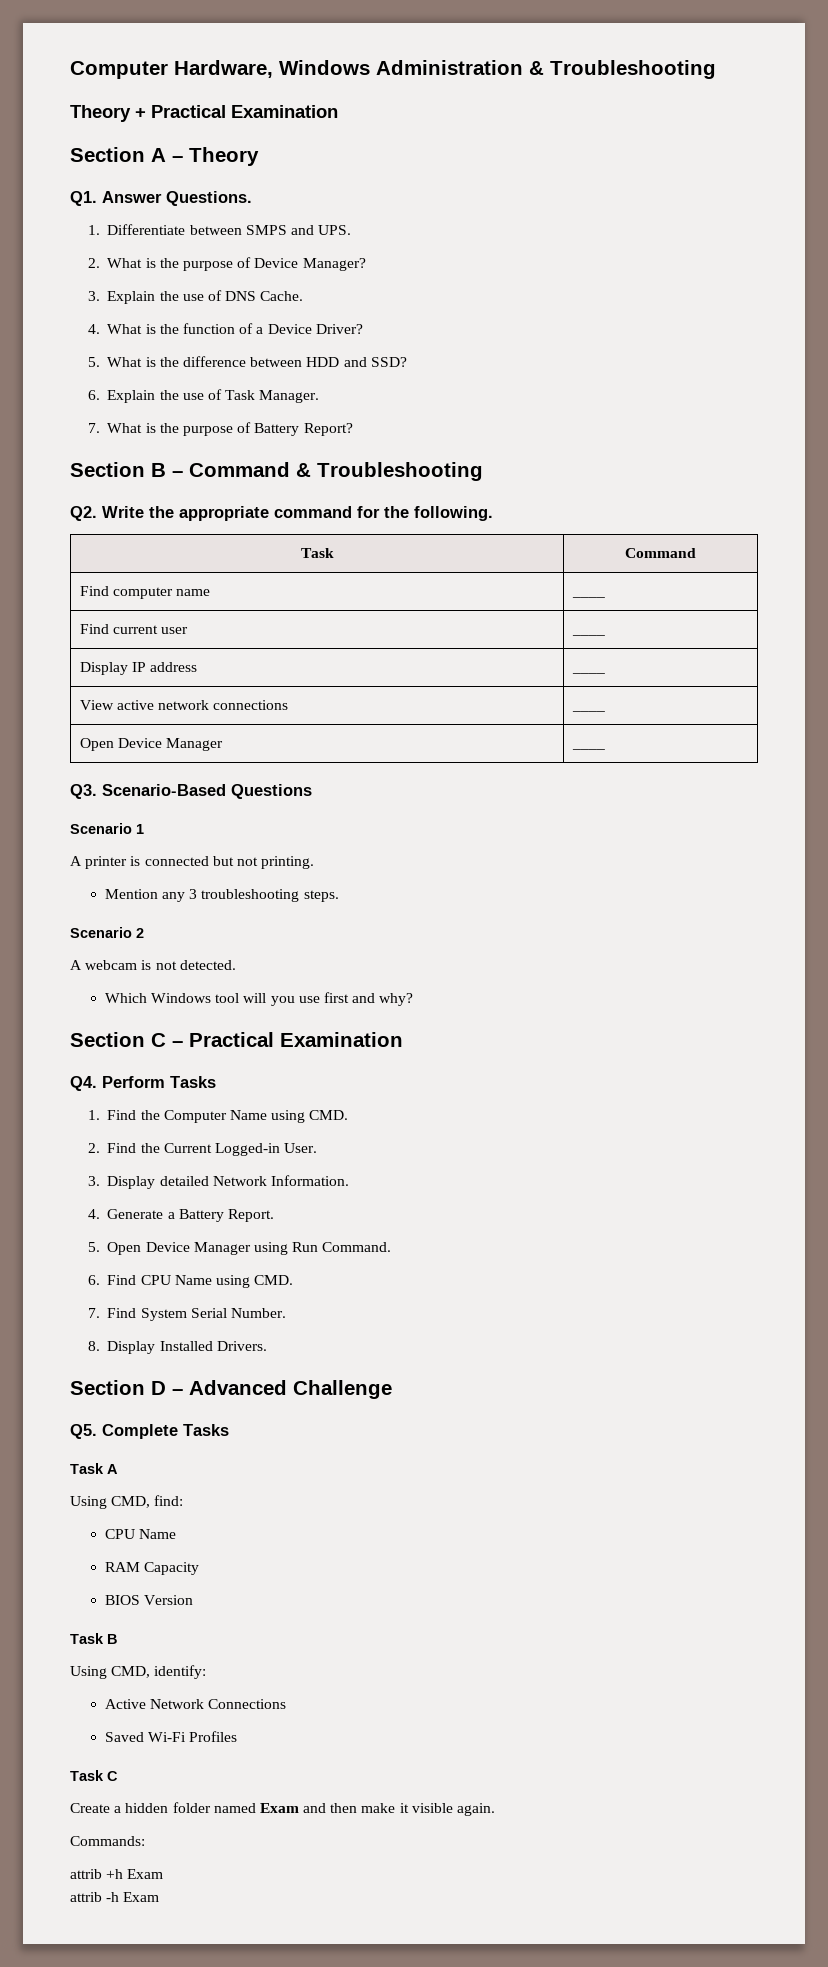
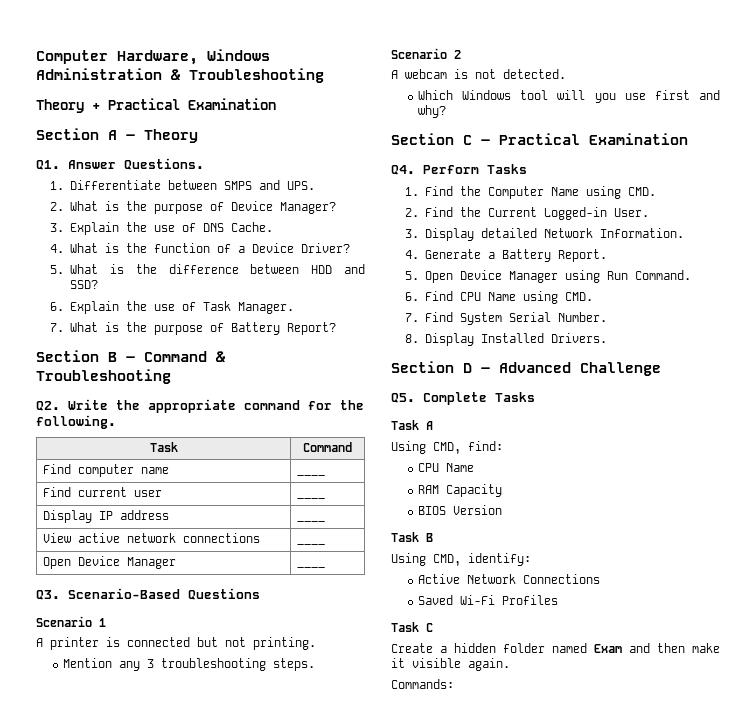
- attrib +h Exam
- attrib -h Exam

